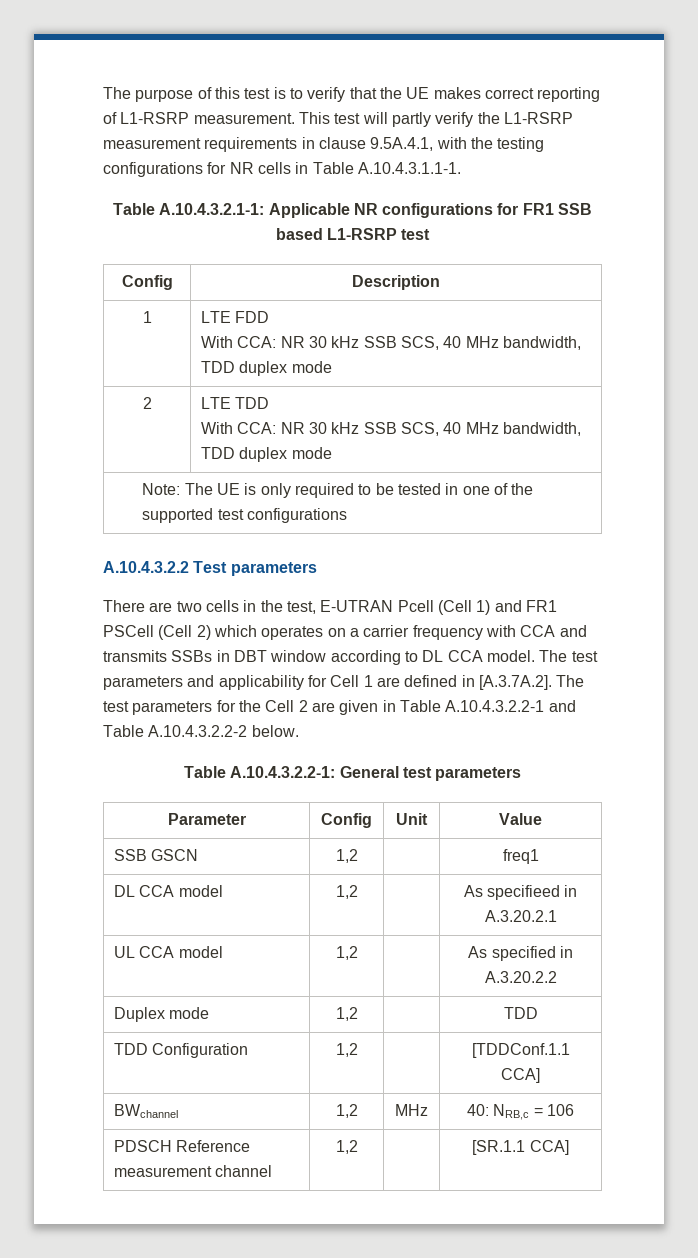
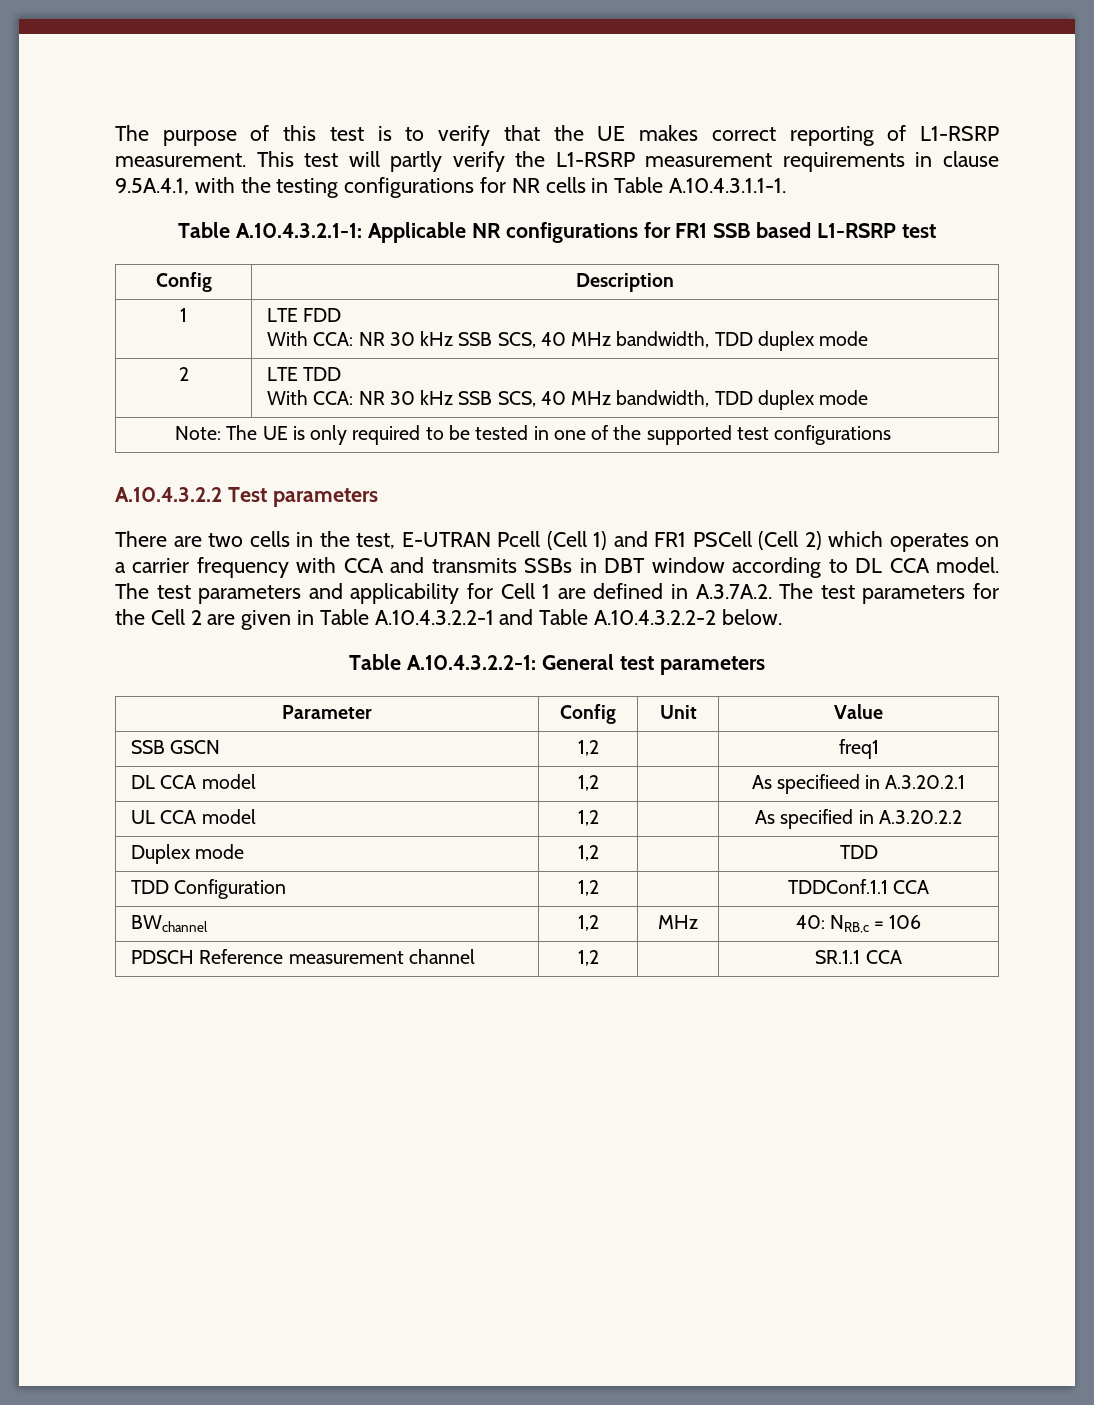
- The test parameters and applicability for Cell 1 are defined in [A.3.7A.2]. The test parameters for the Cell 2 are given in Table A.10.4.3.2.2-1 and Table A.10.4.3.2.2-2 below.
+ The test parameters and applicability for Cell 1 are defined in A.3.7A.2. The test parameters for the Cell 2 are given in Table A.10.4.3.2.2-1 and Table A.10.4.3.2.2-2 below.
- TDD Configuration | 1,2 | | [TDDConf.1.1 CCA]
+ TDD Configuration | 1,2 | | TDDConf.1.1 CCA
- PDSCH Reference measurement channel | 1,2 | | [SR.1.1 CCA]
+ PDSCH Reference measurement channel | 1,2 | | SR.1.1 CCA

